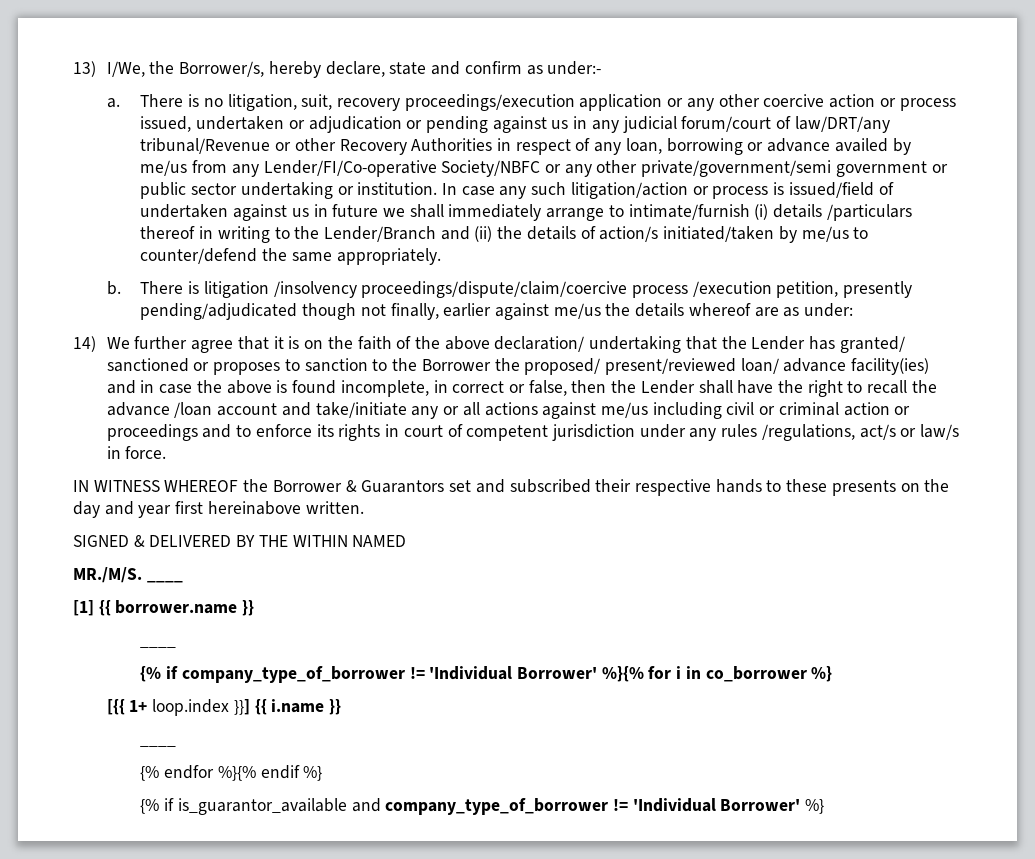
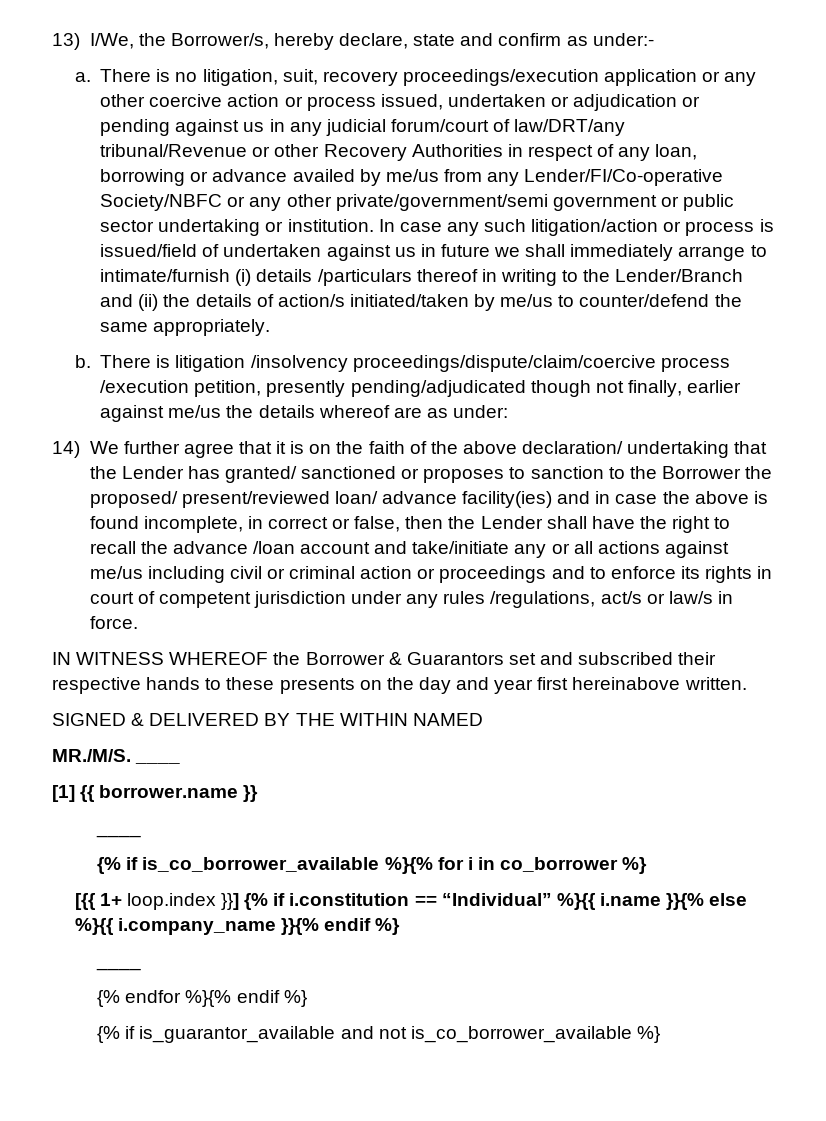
- {% if company_type_of_borrower != 'Individual Borrower' %}{% for i in co_borrower %}
+ {% if is_co_borrower_available %}{% for i in co_borrower %}
- [{{ 1+ loop.index }}] {{ i.name }}
+ [{{ 1+ loop.index }}] {% if i.constitution == “Individual” %}{{ i.name }}{% else %}{{ i.company_name }}{% endif %}
- {% if is_guarantor_available and company_type_of_borrower != 'Individual Borrower' %}
+ {% if is_guarantor_available and not is_co_borrower_available %}

